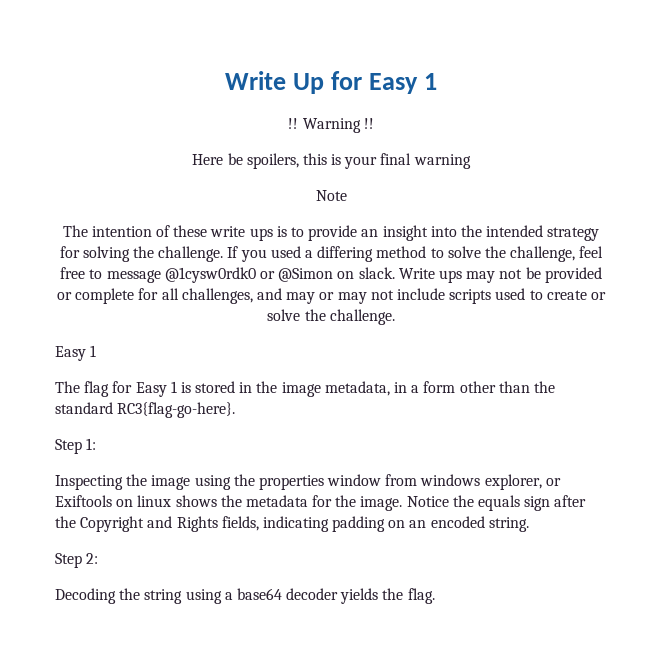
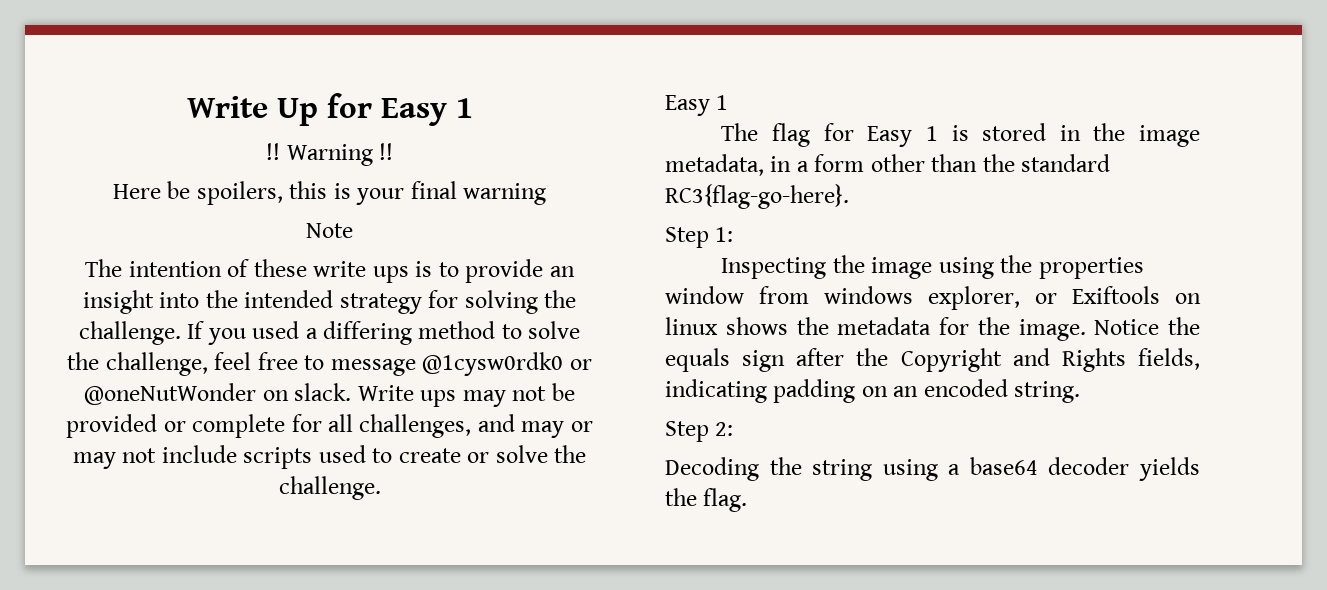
- If you used a differing method to solve the challenge, feel free to message @1cysw0rdk0 or @Simon on slack.
+ If you used a differing method to solve the challenge, feel free to message @1cysw0rdk0 or @oneNutWonder on slack.

